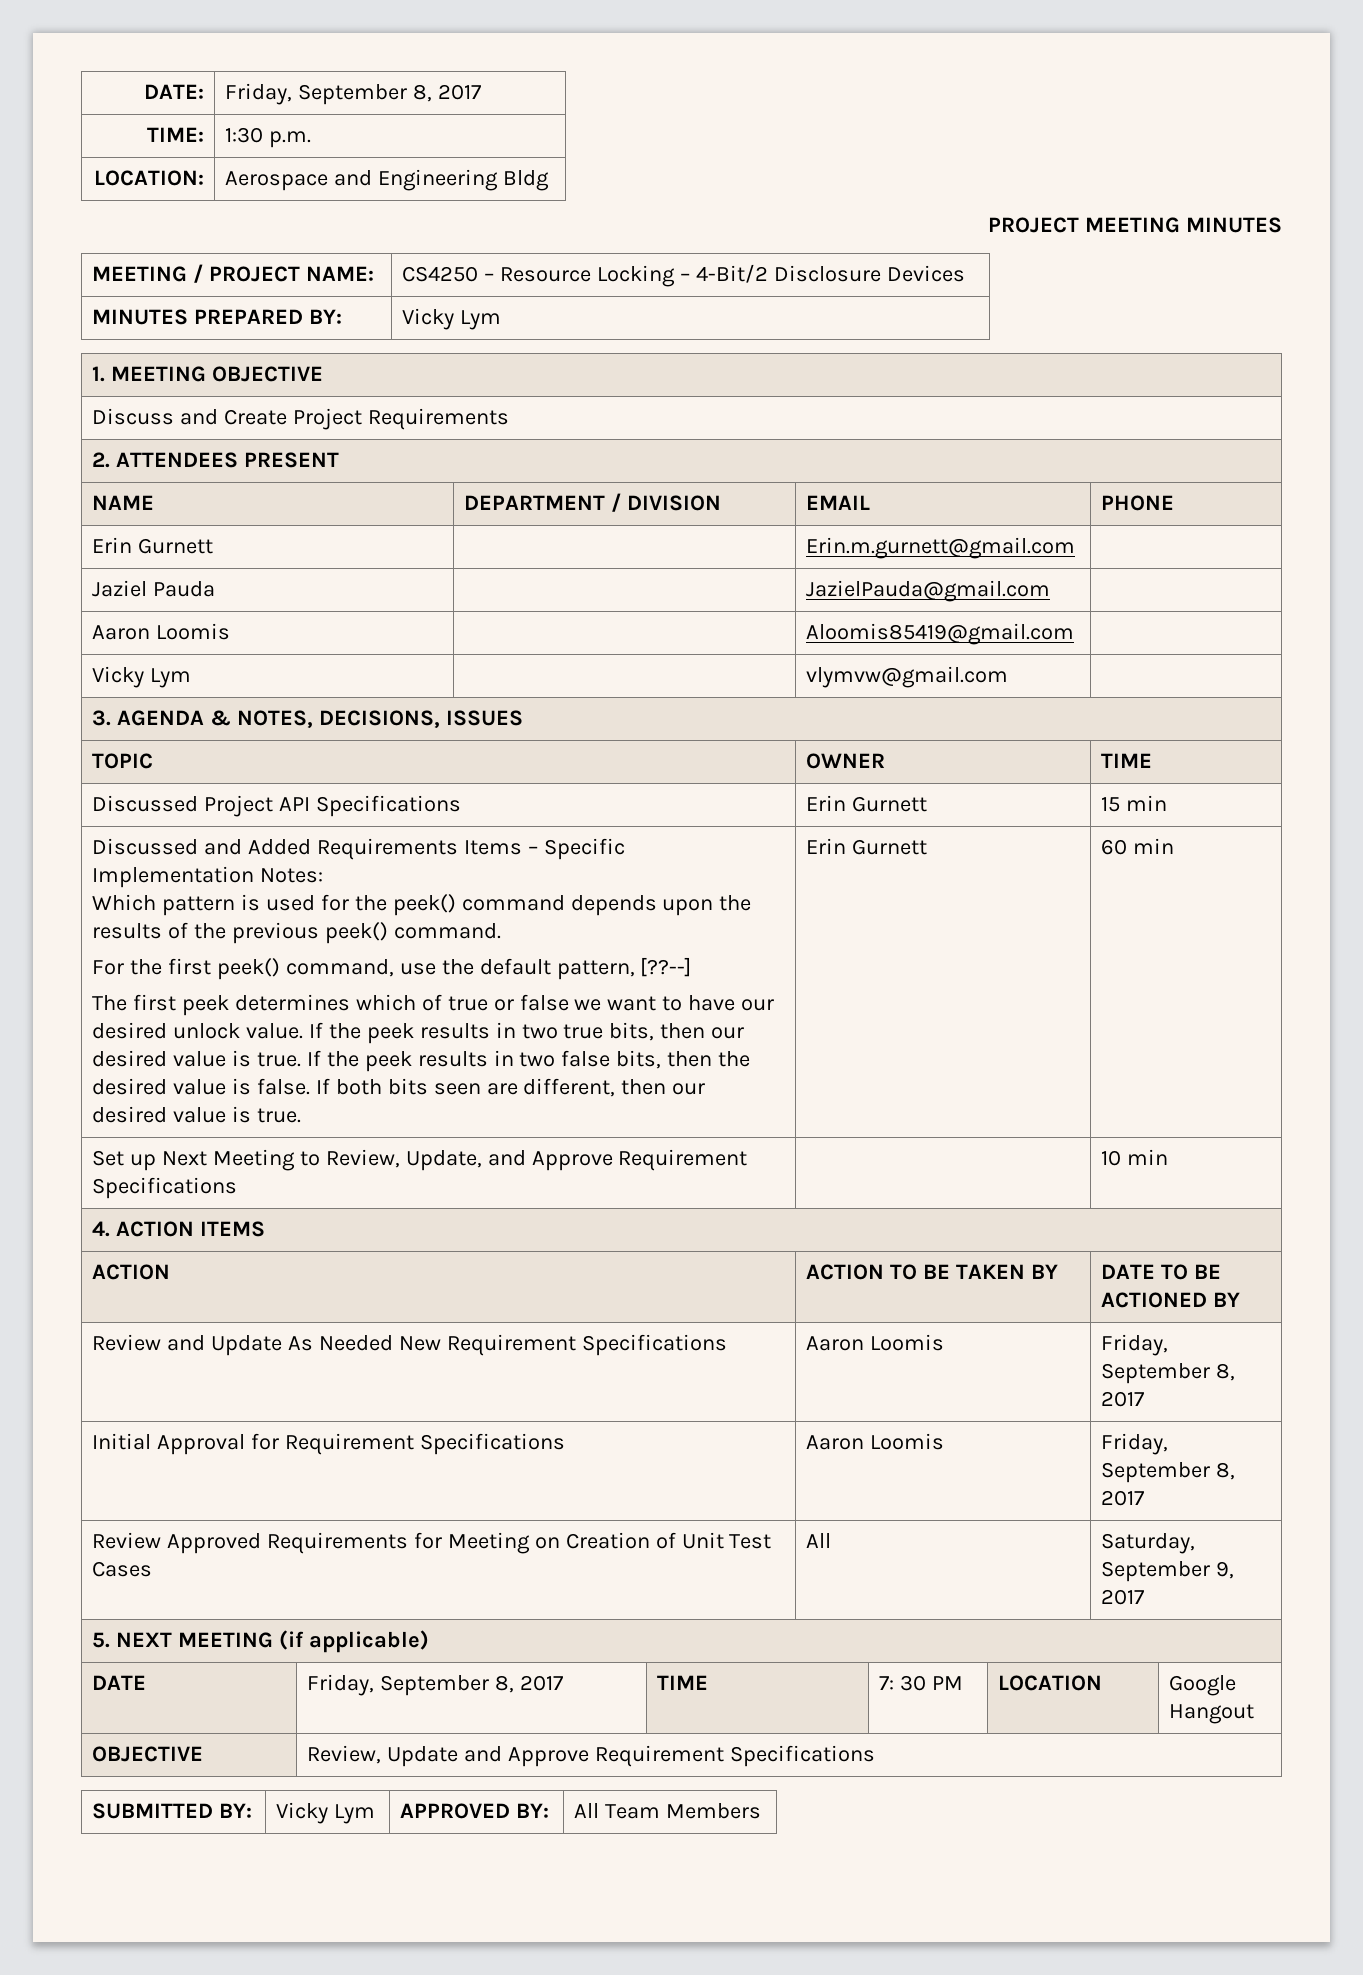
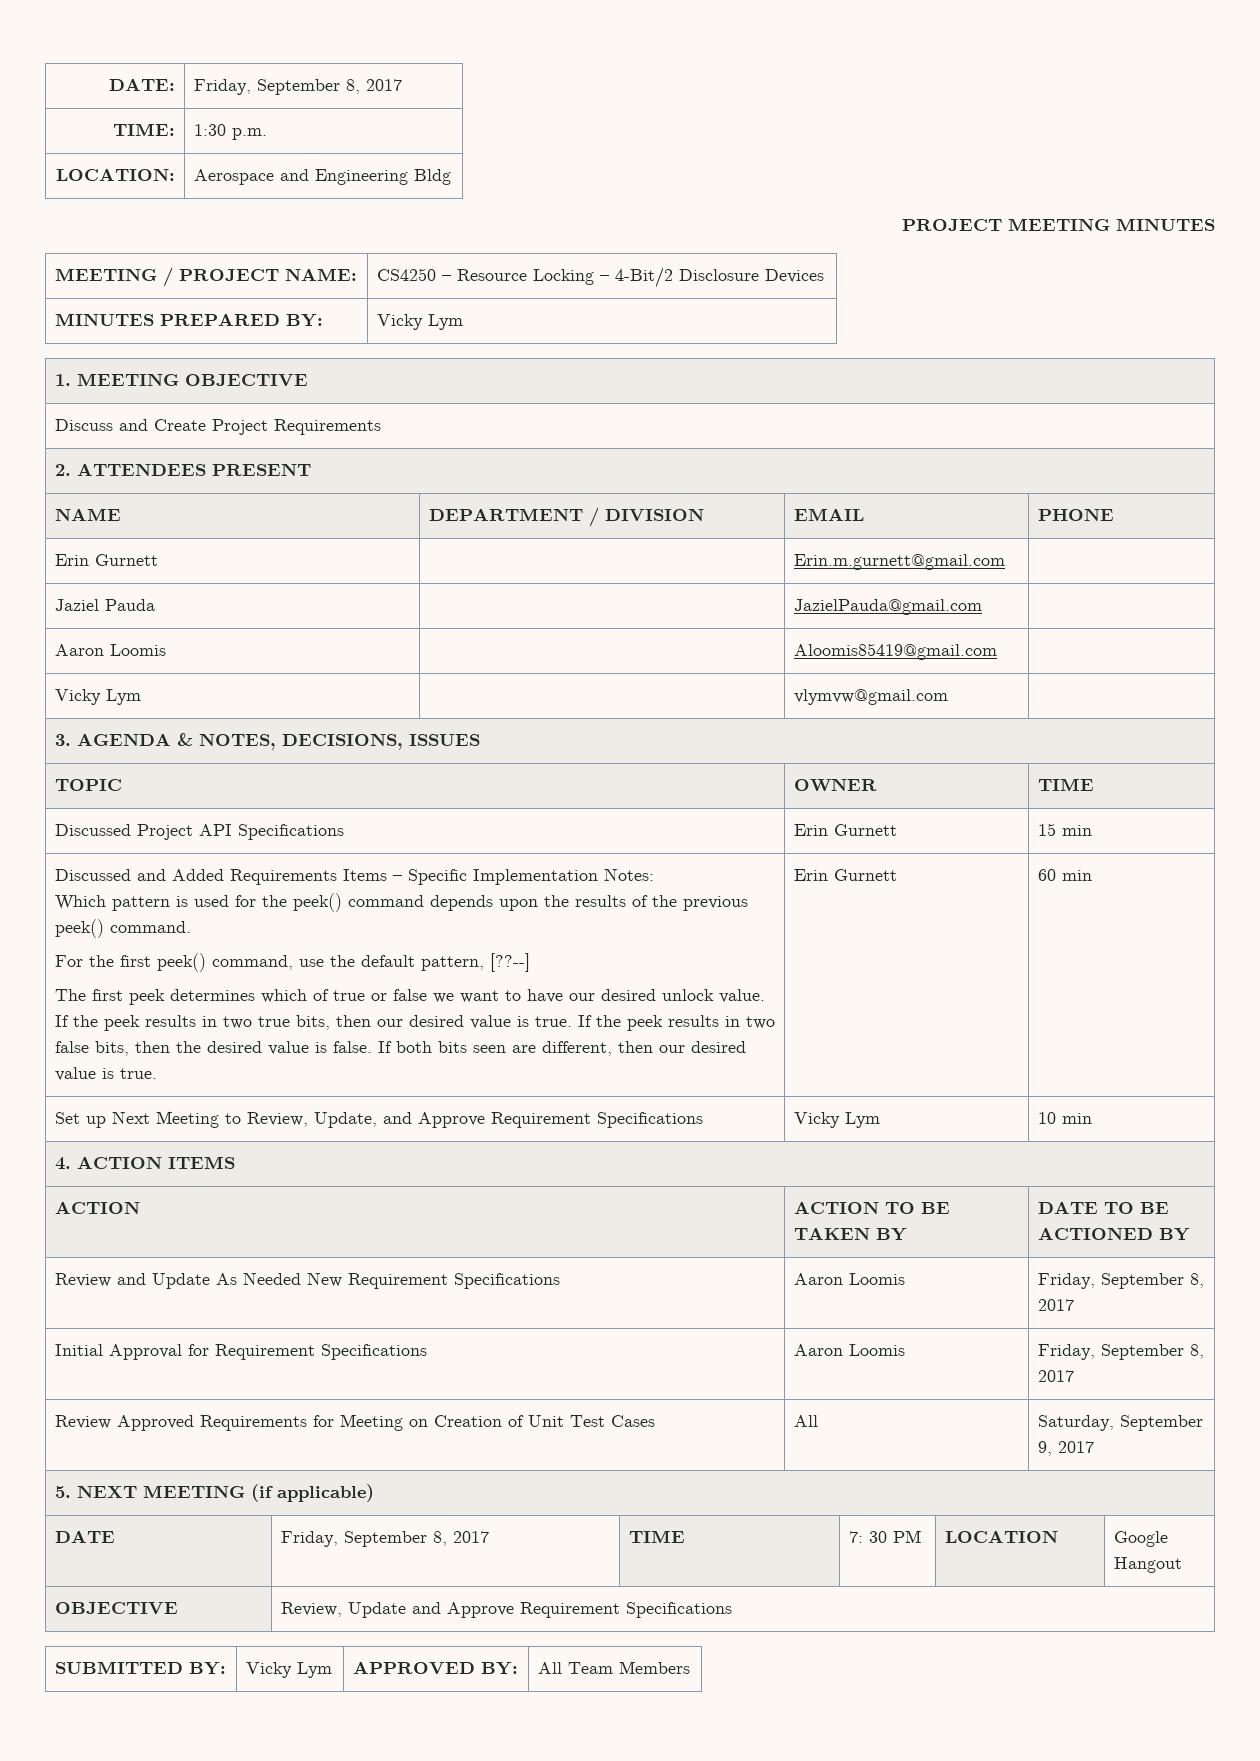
- Set up Next Meeting to Review, Update, and Approve Requirement Specifications | | 10 min
+ Set up Next Meeting to Review, Update, and Approve Requirement Specifications | Vicky Lym | 10 min

